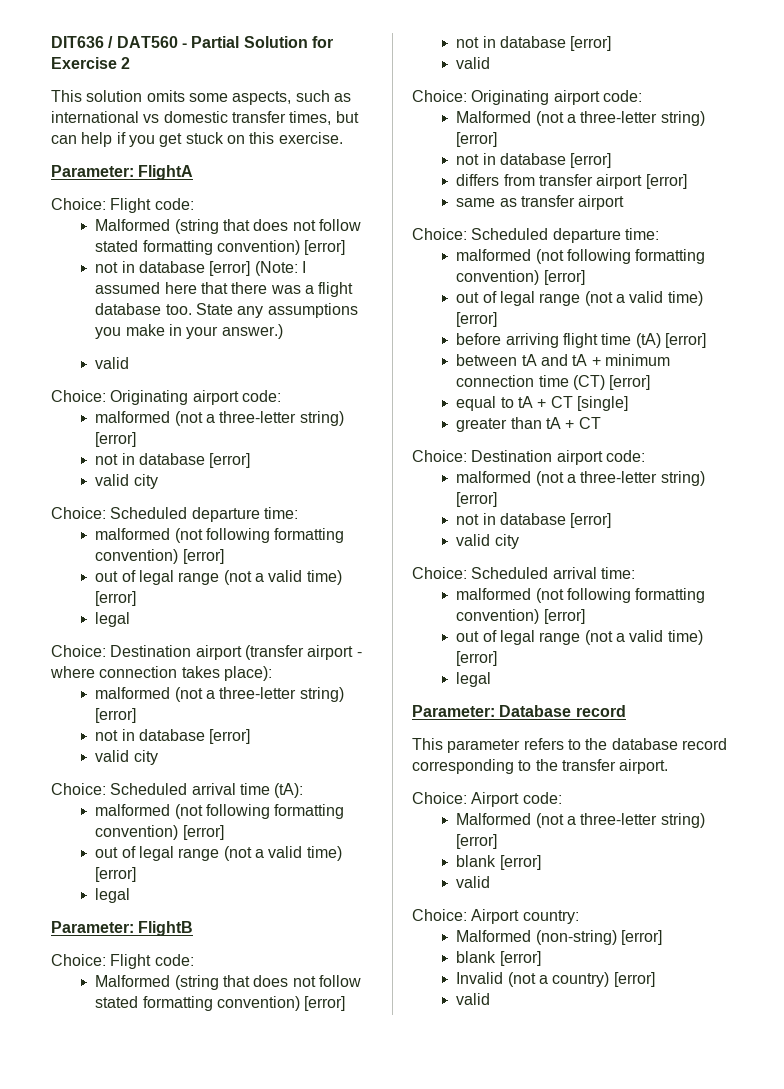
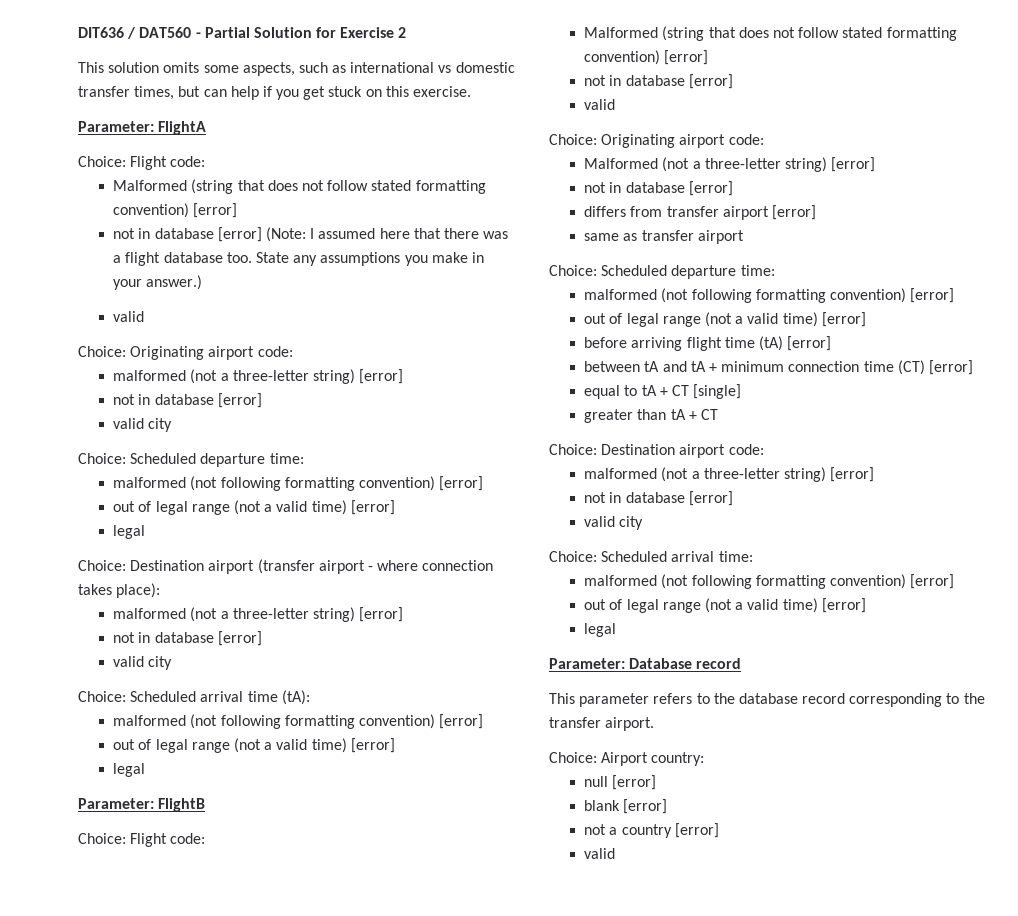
- Choice: Airport code:
- Malformed (not a three-letter string) [error]
+ Choice: Airport country:
+ null [error]
  blank [error]
- valid
- Choice: Airport country:
- Malformed (non-string) [error]
- blank [error]
- Invalid (not a country) [error]
+ not a country [error]

